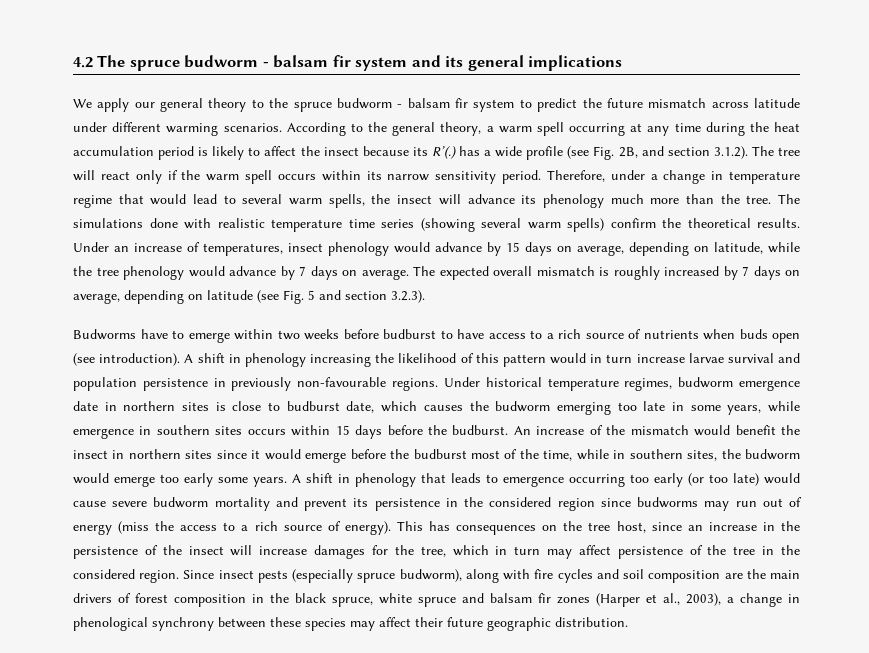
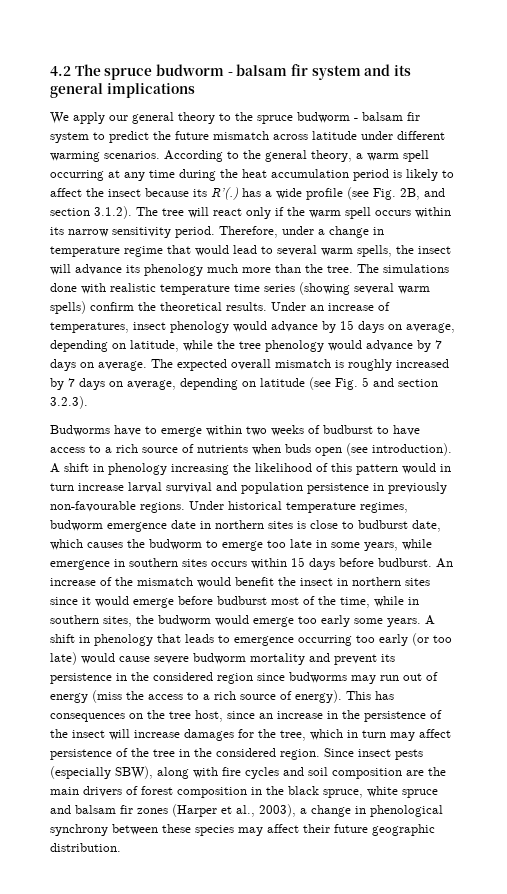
- Budworms have to emerge within two weeks before budburst to have access to a rich source of nutrients when buds open (see introduction).
+ Budworms have to emerge within two weeks of budburst to have access to a rich source of nutrients when buds open (see introduction).
- A shift in phenology increasing the likelihood of this pattern would in turn increase larvae survival and population persistence in previously non-favourable regions.
+ A shift in phenology increasing the likelihood of this pattern would in turn increase larval survival and population persistence in previously non-favourable regions.
- Under historical temperature regimes, budworm emergence date in northern sites is close to budburst date, which causes the budworm emerging too late in some years, while emergence in southern sites occurs within 15 days before the budburst.
+ Under historical temperature regimes, budworm emergence date in northern sites is close to budburst date, which causes the budworm to emerge too late in some years, while emergence in southern sites occurs within 15 days before budburst.
- An increase of the mismatch would benefit the insect in northern sites since it would emerge before the budburst most of the time, while in southern sites, the budworm would emerge too early some years.
+ An increase of the mismatch would benefit the insect in northern sites since it would emerge before budburst most of the time, while in southern sites, the budworm would emerge too early some years.
- Since insect pests (especially spruce budworm), along with fire cycles and soil composition are the main drivers of forest composition in the black spruce, white spruce and balsam fir zones (Harper et al., 2003), a change in phenological synchrony between these species may affect their future geographic distribution.
+ Since insect pests (especially SBW), along with fire cycles and soil composition are the main drivers of forest composition in the black spruce, white spruce and balsam fir zones (Harper et al., 2003), a change in phenological synchrony between these species may affect their future geographic distribution.

